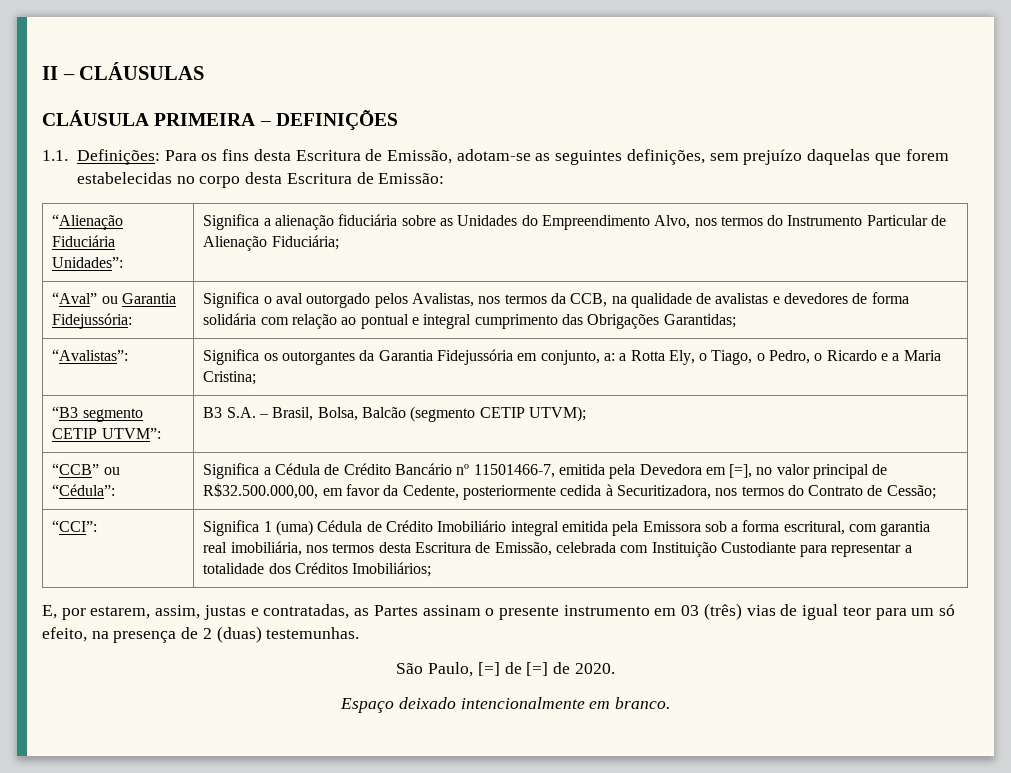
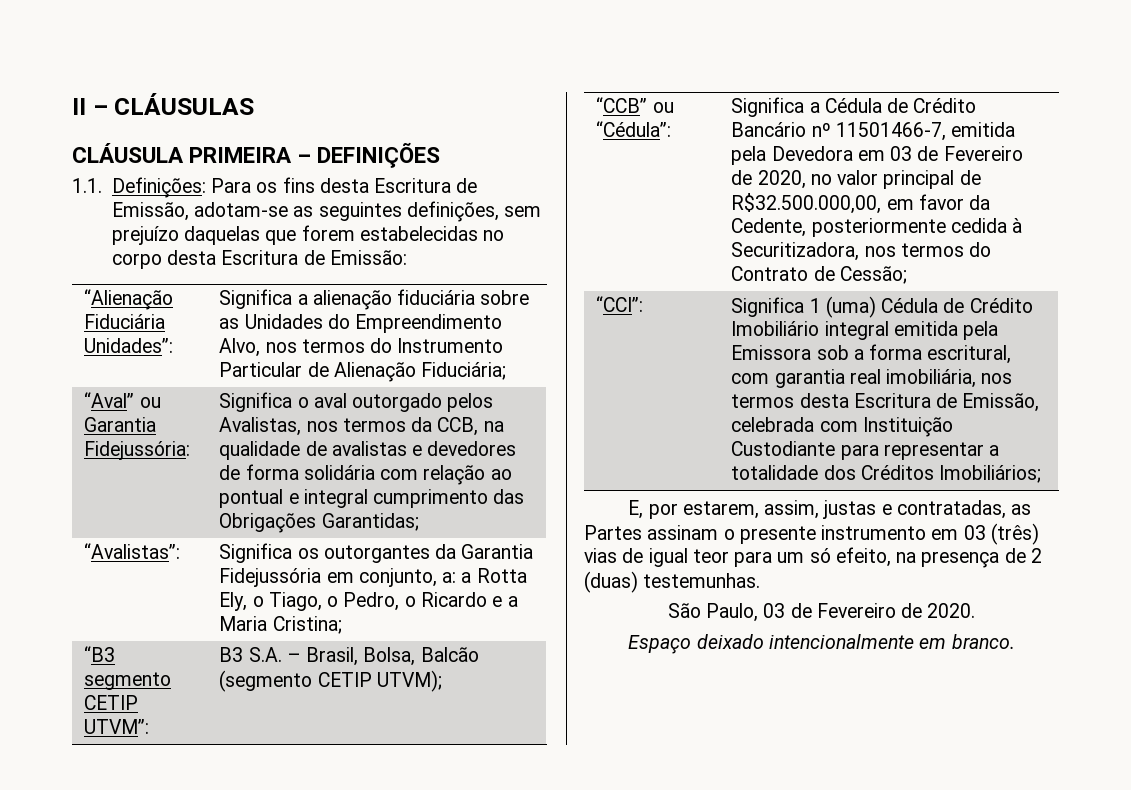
- “CCB” ou “Cédula”: | Significa a Cédula de Crédito Bancário nº 11501466-7, emitida pela Devedora em [=], no valor principal de R$32.500.000,00, em favor da Cedente, posteriormente cedida à Securitizadora, nos termos do Contrato de Cessão;
+ “CCB” ou “Cédula”: | Significa a Cédula de Crédito Bancário nº 11501466-7, emitida pela Devedora em 03 de Fevereiro de 2020, no valor principal de R$32.500.000,00, em favor da Cedente, posteriormente cedida à Securitizadora, nos termos do Contrato de Cessão;
- São Paulo, [=] de [=] de 2020.
+ São Paulo, 03 de Fevereiro de 2020.

